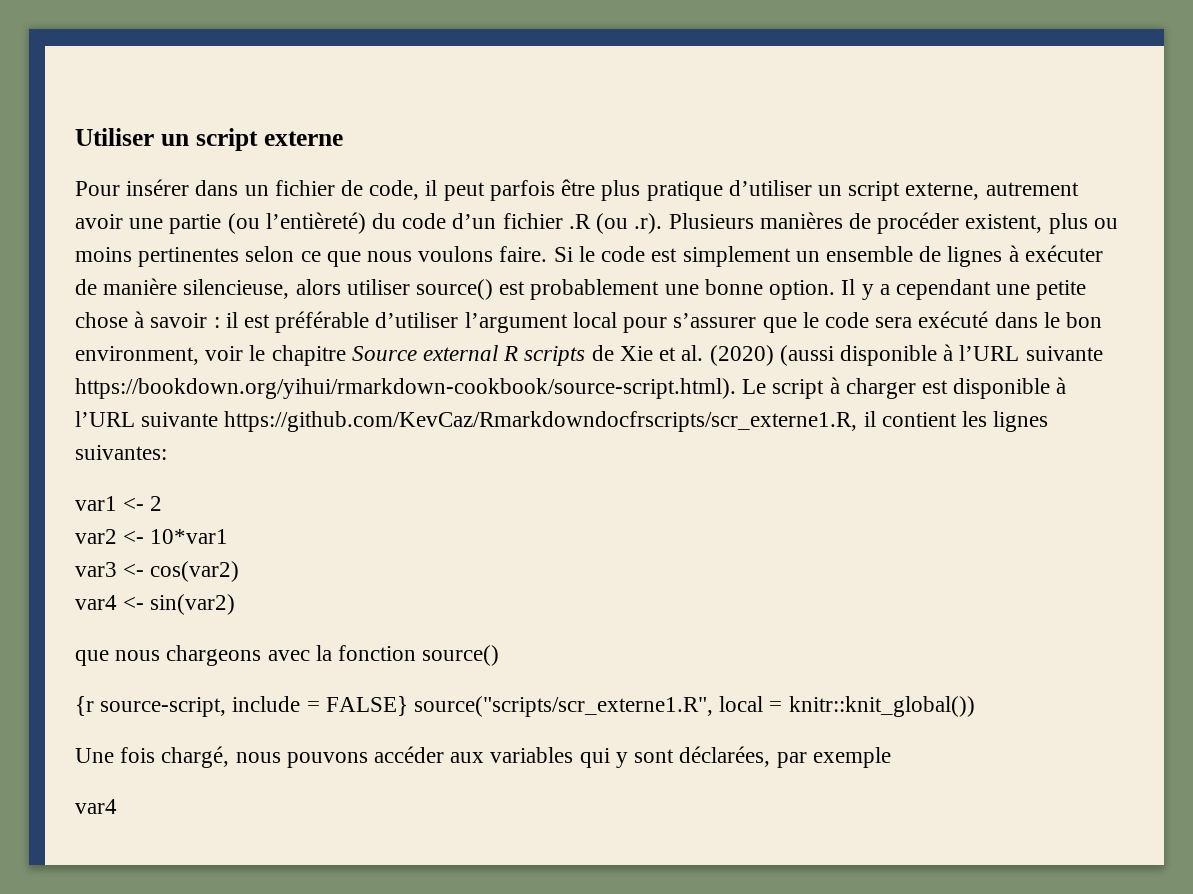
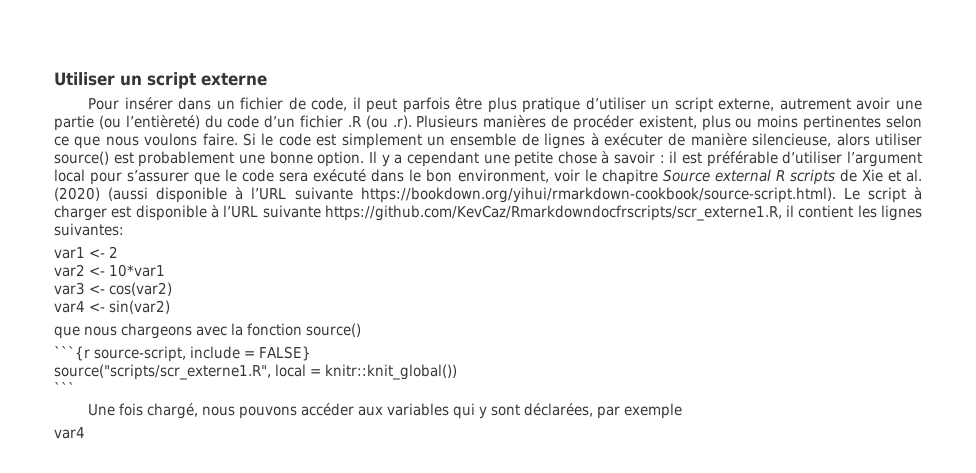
- {r source-script, include = FALSE} source("scripts/scr_externe1.R", local = knitr::knit_global())
+ ```{r source-script, include = FALSE}
+ source("scripts/scr_externe1.R", local = knitr::knit_global())
+ ```

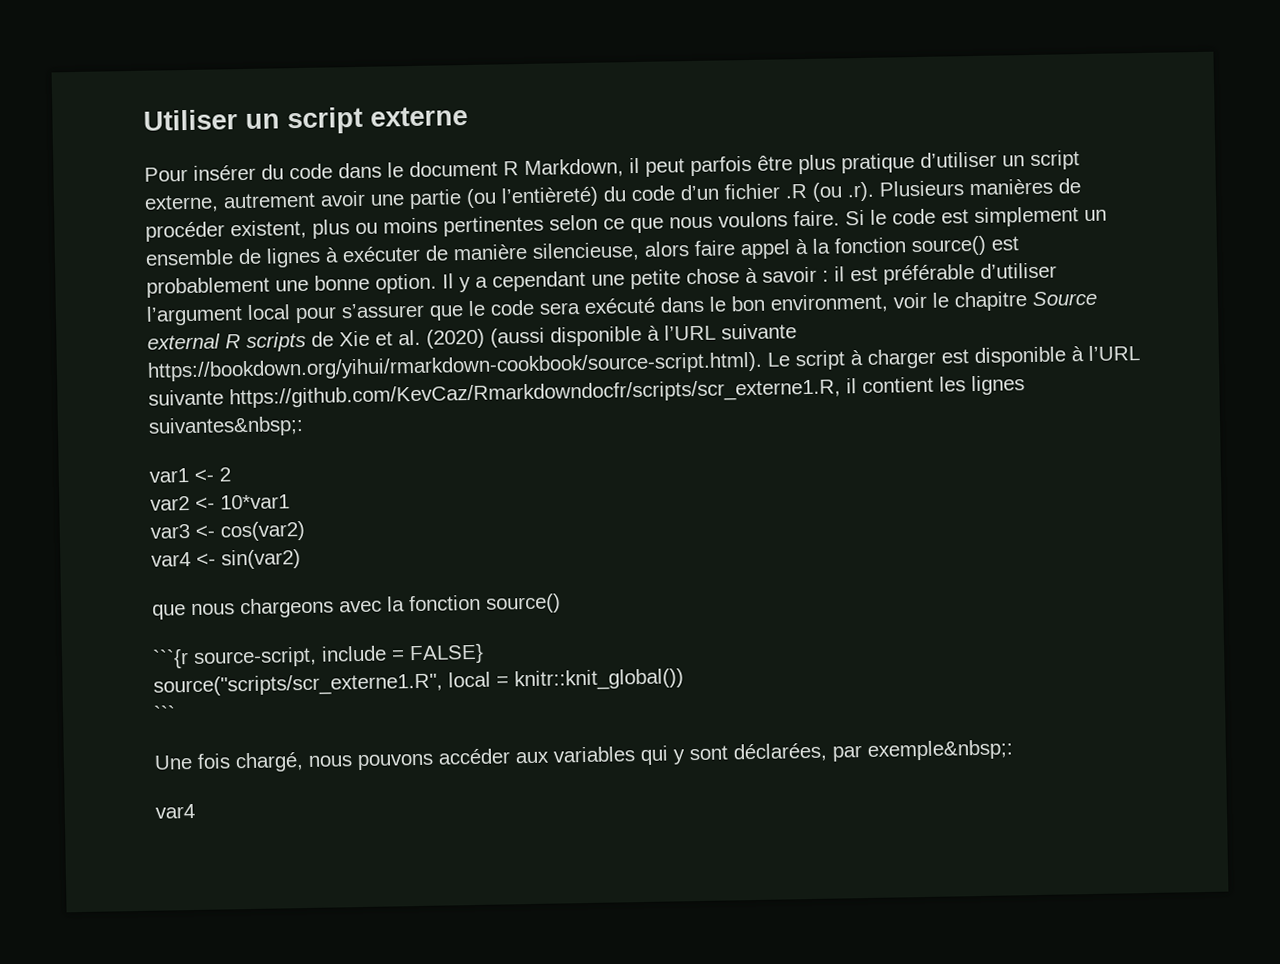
- Pour insérer dans un fichier de code, il peut parfois être plus pratique d’utiliser un script externe, autrement avoir une partie (ou l’entièreté) du code d’un fichier .R (ou .r). Plusieurs manières de procéder existent, plus ou moins pertinentes selon ce que nous voulons faire.
+ Pour insérer du code dans le document R Markdown, il peut parfois être plus pratique d’utiliser un script externe, autrement avoir une partie (ou l’entièreté) du code d’un fichier .R (ou .r). Plusieurs manières de procéder existent, plus ou moins pertinentes selon ce que nous voulons faire.
- Si le code est simplement un ensemble de lignes à exécuter de manière silencieuse, alors utiliser source() est probablement une bonne option.
+ Si le code est simplement un ensemble de lignes à exécuter de manière silencieuse, alors faire appel à la fonction source() est probablement une bonne option.
- Il y a cependant une petite chose à savoir : il est préférable d’utiliser l’argument local pour s’assurer que le code sera exécuté dans le bon environment, voir le chapitre Source external R scripts de Xie et al. (2020) (aussi disponible à l’URL suivante https://bookdown.org/yihui/rmarkdown-cookbook/source-script.html). Le script à charger est disponible à l’URL suivante https://github.com/KevCaz/Rmarkdowndocfrscripts/scr_externe1.R, il contient les lignes suivantes:
+ Il y a cependant une petite chose à savoir : il est préférable d’utiliser l’argument local pour s’assurer que le code sera exécuté dans le bon environment, voir le chapitre Source external R scripts de Xie et al. (2020) (aussi disponible à l’URL suivante https://bookdown.org/yihui/rmarkdown-cookbook/source-script.html). Le script à charger est disponible à l’URL suivante https://github.com/KevCaz/Rmarkdowndocfr/scripts/scr_externe1.R, il contient les lignes suivantes&nbsp;:
- Une fois chargé, nous pouvons accéder aux variables qui y sont déclarées, par exemple
+ Une fois chargé, nous pouvons accéder aux variables qui y sont déclarées, par exemple&nbsp;:

